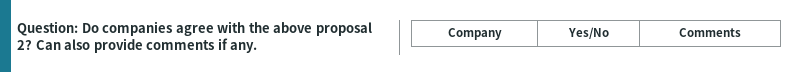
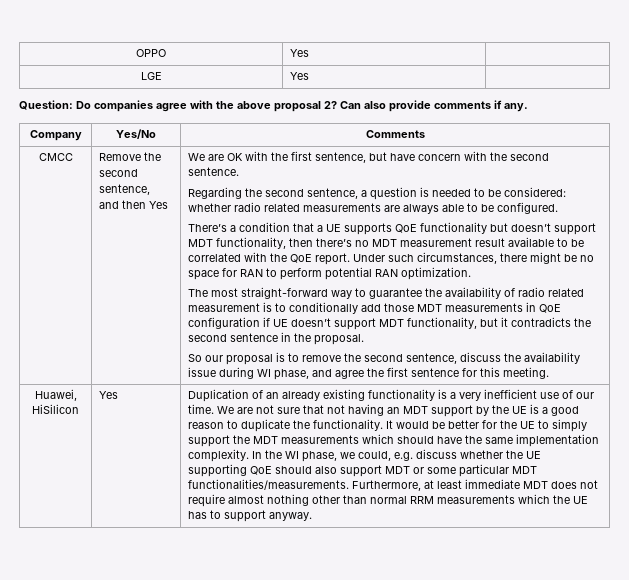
+ OPPO | Yes |
+ LGE | Yes |
+ CMCC | Remove the second sentence, and then Yes | We are OK with the first sentence, but have concern with the second sentence.
+ Regarding the second sentence, a question is needed to be considered: whether radio related measurements are always able to be configured.
+ There’s a condition that a UE supports QoE functionality but doesn’t support MDT functionality, then there’s no MDT measurement result available to be correlated with the QoE report. Under such circumstances, there might be no space for RAN to perform potential RAN optimization.
+ The most straight-forward way to guarantee the availability of radio related measurement is to conditionally add those MDT measurements in QoE configuration if UE doesn’t support MDT functionality, but it contradicts the second sentence in the proposal.
+ So our proposal is to remove the second sentence, discuss the availability issue during WI phase, and agree the first sentence for this meeting.
+ Huawei, HiSilicon | Yes | Duplication of an already existing functionality is a very inefficient use of our time. We are not sure that not having an MDT support by the UE is a good reason to duplicate the functionality. It would be better for the UE to simply support the MDT measurements which should have the same implementation complexity. In the WI phase, we could, e.g. discuss whether the UE supporting QoE should also support MDT or some particular MDT functionalities/measurements. Furthermore, at least immediate MDT does not require almost nothing other than normal RRM measurements which the UE has to support anyway.

